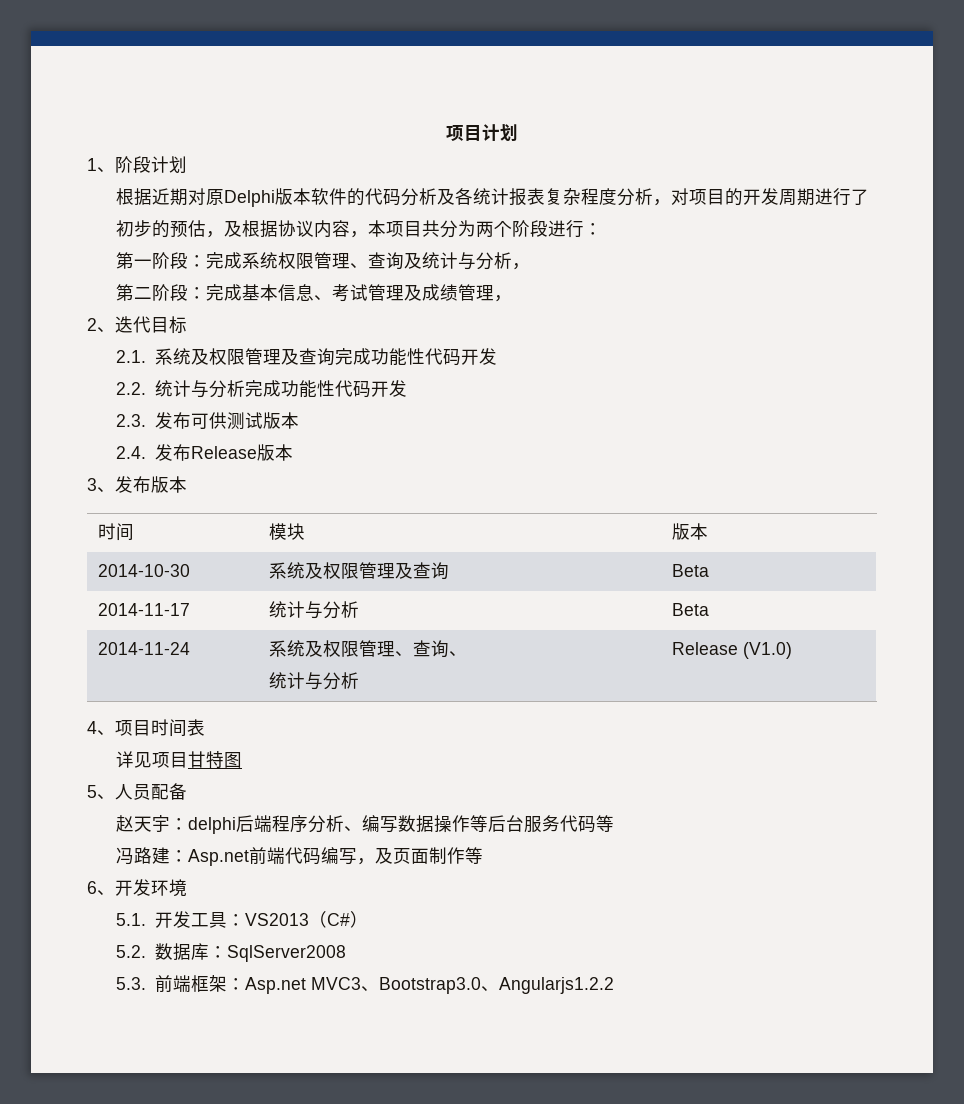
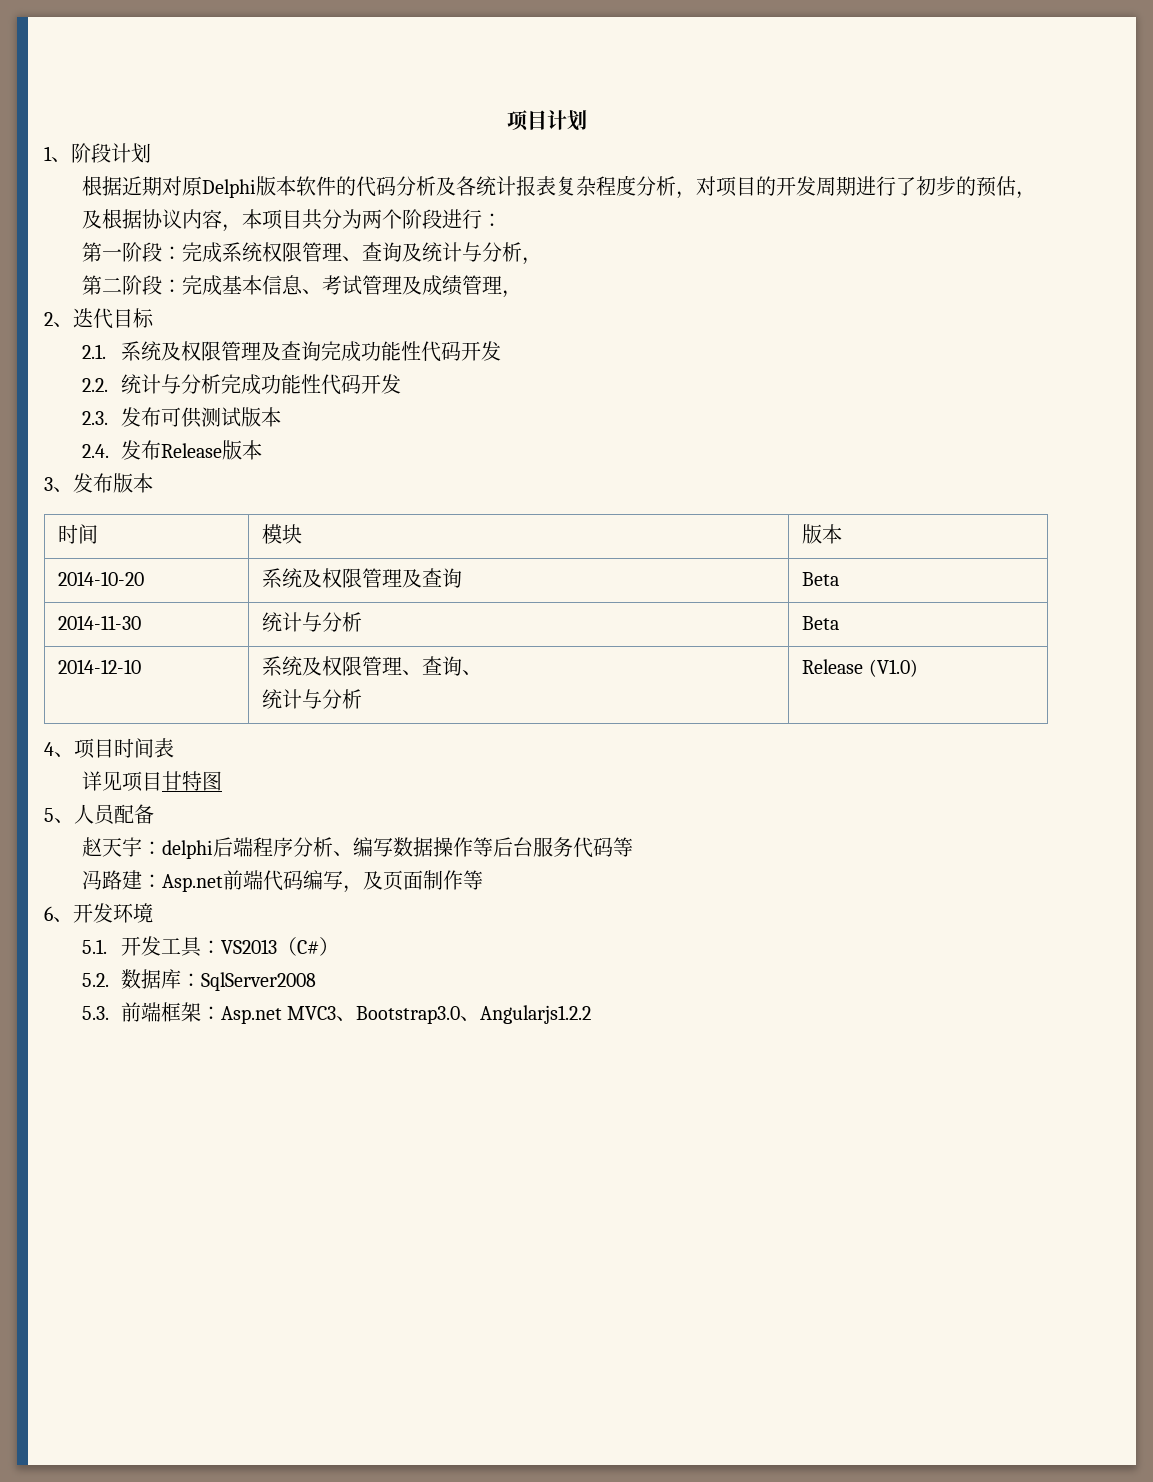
- 2014-10-30 | 系统及权限管理及查询 | Beta
+ 2014-10-20 | 系统及权限管理及查询 | Beta
- 2014-11-17 | 统计与分析 | Beta
+ 2014-11-30 | 统计与分析 | Beta
- 2014-11-24 | 系统及权限管理、查询、
+ 2014-12-10 | 系统及权限管理、查询、

